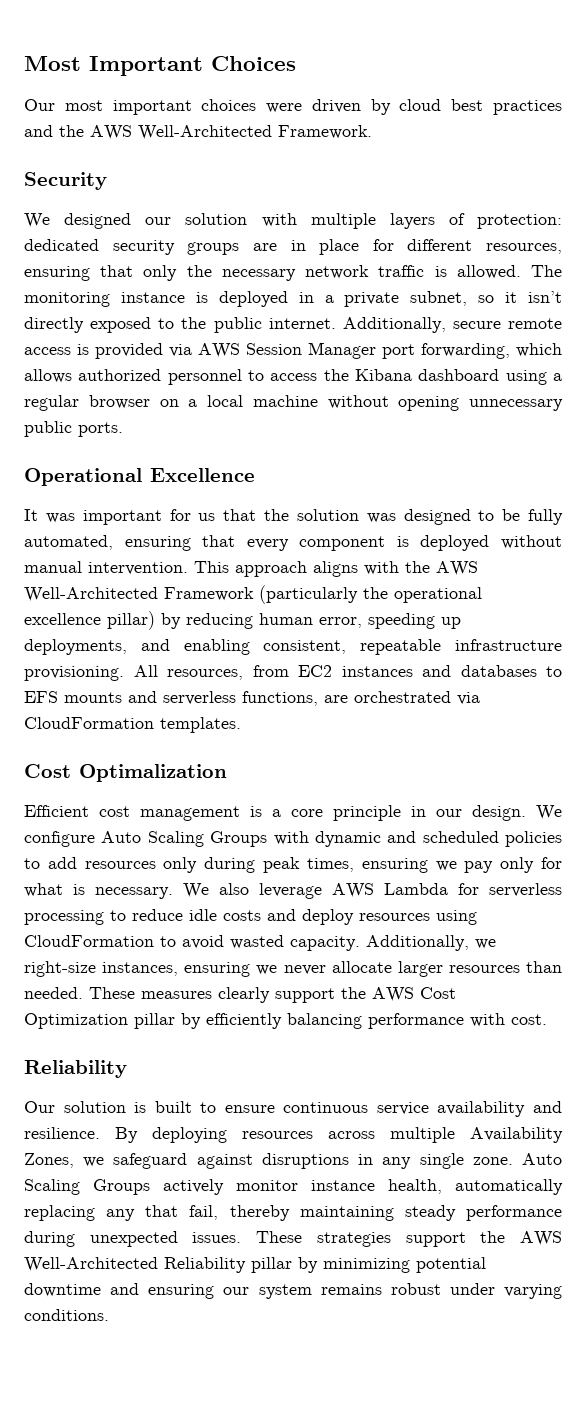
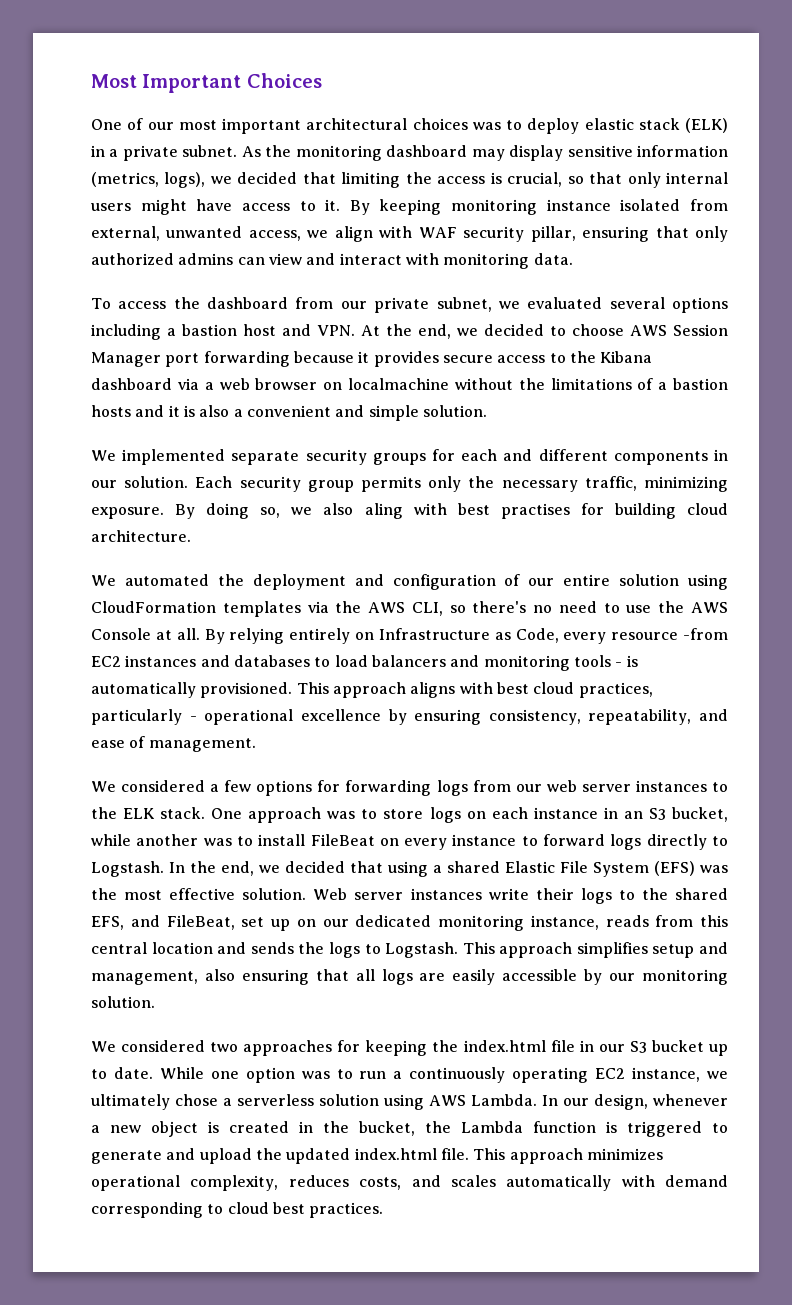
- Our most important choices were driven by cloud best practices and the AWS Well-Architected Framework.
- Security
- We designed our solution with multiple layers of protection: dedicated security groups are in place for different resources, ensuring that only the necessary network traffic is allowed. The monitoring instance is deployed in a private subnet, so it isn’t directly exposed to the public internet. Additionally, secure remote access is provided via AWS Session Manager port forwarding, which allows authorized personnel to access the Kibana dashboard using a regular browser on a local machine without opening unnecessary public ports.
- Operational Excellence
- It was important for us that the solution was designed to be fully automated, ensuring that every component is deployed without manual intervention. This approach aligns with the AWS Well-Architected Framework (particularly the operational excellence pillar) by reducing human error, speeding up deployments, and enabling consistent, repeatable infrastructure provisioning. All resources, from EC2 instances and databases to EFS mounts and serverless functions, are orchestrated via CloudFormation templates.
- Cost Optimalization
- Efficient cost management is a core principle in our design. We configure Auto Scaling Groups with dynamic and scheduled policies to add resources only during peak times, ensuring we pay only for what is necessary. We also leverage AWS Lambda for serverless processing to reduce idle costs and deploy resources using CloudFormation to avoid wasted capacity. Additionally, we right-size instances, ensuring we never allocate larger resources than needed. These measures clearly support the AWS Cost Optimization pillar by efficiently balancing performance with cost.
- Reliability
- Our solution is built to ensure continuous service availability and resilience. By deploying resources across multiple Availability Zones, we safeguard against disruptions in any single zone. Auto Scaling Groups actively monitor instance health, automatically replacing any that fail, thereby maintaining steady performance during unexpected issues. These strategies support the AWS Well-Architected Reliability pillar by minimizing potential downtime and ensuring our system remains robust under varying conditions.
+ One of our most important architectural choices was to deploy elastic stack (ELK) in a private subnet. As the monitoring dashboard may display sensitive information (metrics, logs), we decided that limiting the access is crucial, so that only internal users might have access to it. By keeping monitoring instance isolated from external, unwanted access, we align with WAF security pillar, ensuring that only authorized admins can view and interact with monitoring data.
+ To access the dashboard from our private subnet, we evaluated several options including a bastion host and VPN. At the end, we decided to choose AWS Session Manager port forwarding because it provides secure access to the Kibana dashboard via a web browser on localmachine without the limitations of a bastion hosts and it is also a convenient and simple solution.
+ We implemented separate security groups for each and different components in our solution. Each security group permits only the necessary traffic, minimizing exposure. By doing so, we also aling with best practises for building cloud architecture.
+ We automated the deployment and configuration of our entire solution using CloudFormation templates via the AWS CLI, so there's no need to use the AWS Console at all. By relying entirely on Infrastructure as Code, every resource -from EC2 instances and databases to load balancers and monitoring tools - is automatically provisioned. This approach aligns with best cloud practices, particularly - operational excellence by ensuring consistency, repeatability, and ease of management.
+ We considered a few options for forwarding logs from our web server instances to the ELK stack. One approach was to store logs on each instance in an S3 bucket, while another was to install FileBeat on every instance to forward logs directly to Logstash. In the end, we decided that using a shared Elastic File System (EFS) was the most effective solution. Web server instances write their logs to the shared EFS, and FileBeat, set up on our dedicated monitoring instance, reads from this central location and sends the logs to Logstash. This approach simplifies setup and management, also ensuring that all logs are easily accessible by our monitoring solution.
+ We considered two approaches for keeping the index.html file in our S3 bucket up to date. While one option was to run a continuously operating EC2 instance, we ultimately chose a serverless solution using AWS Lambda. In our design, whenever a new object is created in the bucket, the Lambda function is triggered to generate and upload the updated index.html file. This approach minimizes operational complexity, reduces costs, and scales automatically with demand corresponding to cloud best practices.

